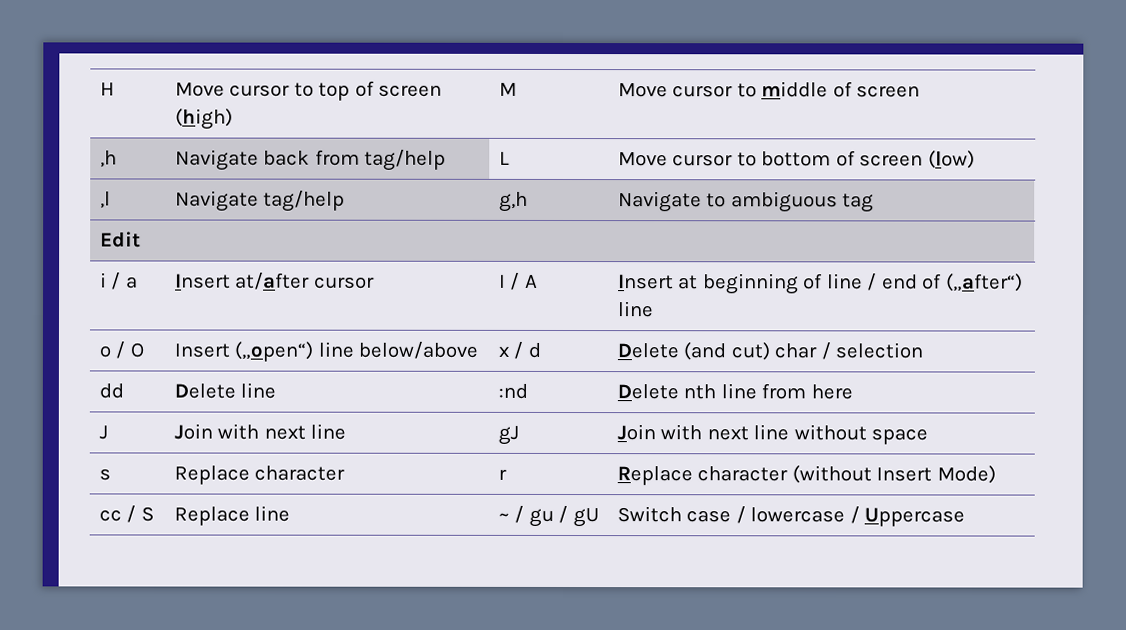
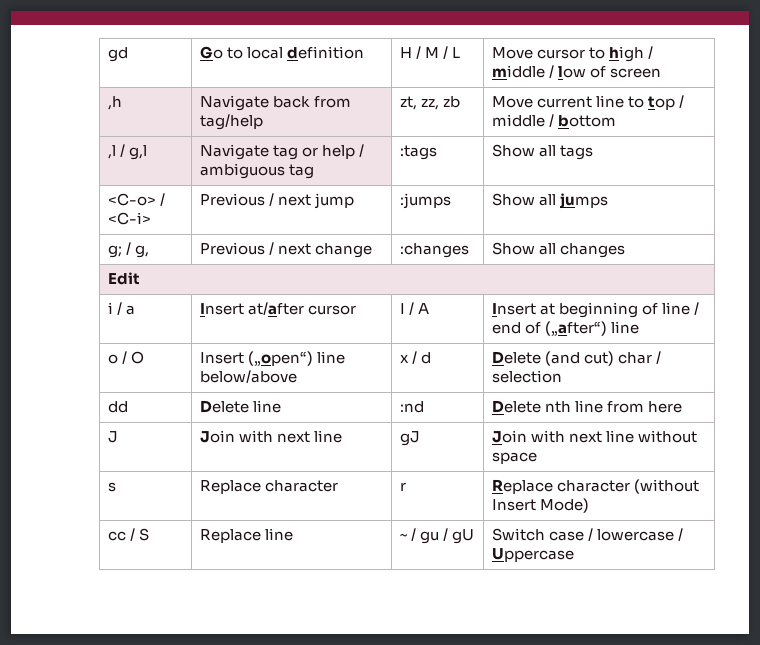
- H | Move cursor to top of screen (high) | M | Move cursor to middle of screen
+ gd | Go to local definition | H / M / L | Move cursor to high / middle / low of screen
- ,h | Navigate back from tag/help | L | Move cursor to bottom of screen (low)
+ ,h | Navigate back from tag/help | zt, zz, zb | Move current line to top / middle / bottom
- ,l | Navigate tag/help | g,h | Navigate to ambiguous tag
+ ,l / g,l | Navigate tag or help / ambiguous tag | :tags | Show all tags
+ <C-o> / <C-i> | Previous / next jump | :jumps | Show all jumps
+ g; / g, | Previous / next change | :changes | Show all changes

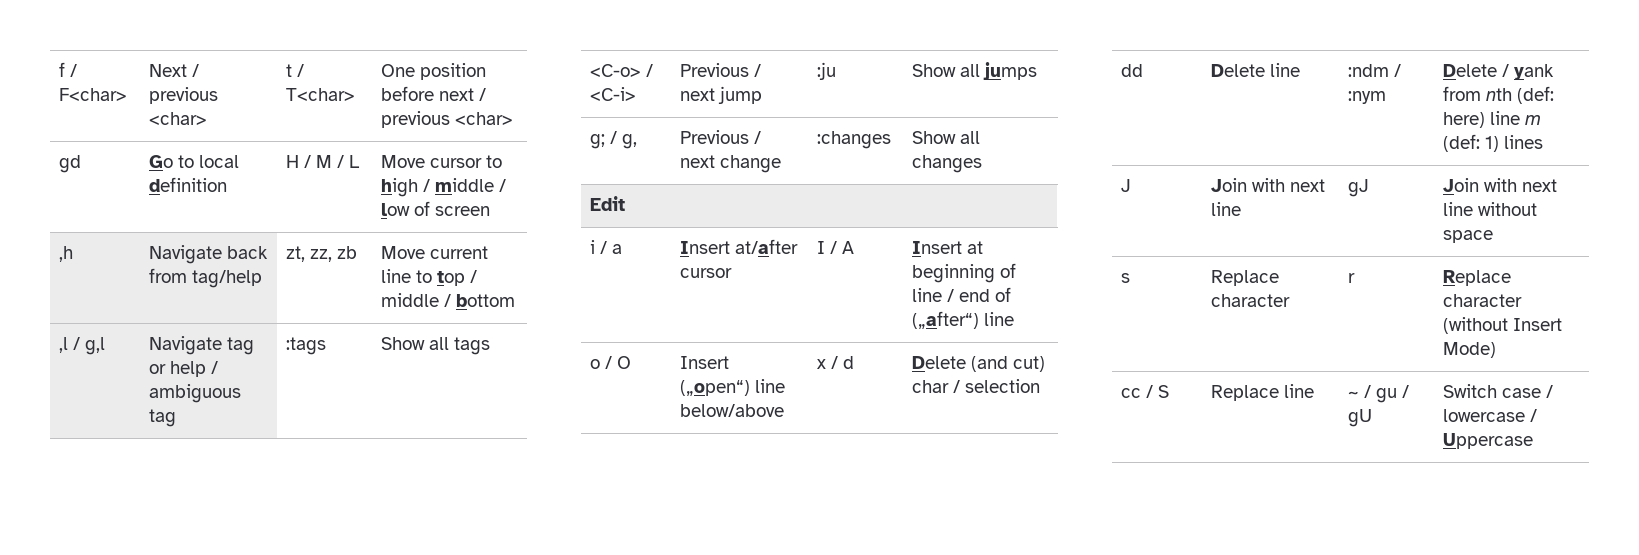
+ f / F<char> | Next / previous <char> | t / T<char> | One position before next / previous <char>
- <C-o> / <C-i> | Previous / next jump | :jumps | Show all jumps
+ <C-o> / <C-i> | Previous / next jump | :ju | Show all jumps
- dd | Delete line | :nd | Delete nth line from here
+ dd | Delete line | :ndm / :nym | Delete / yank from nth (def: here) line m (def: 1) lines

